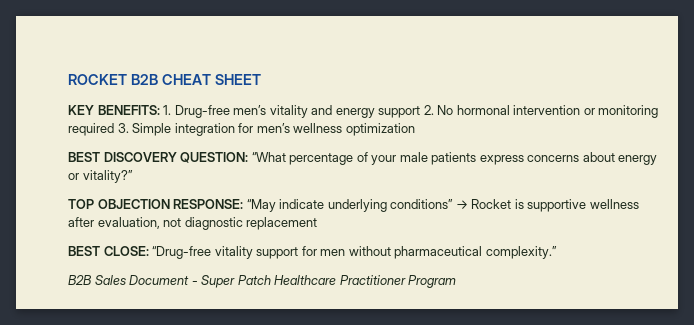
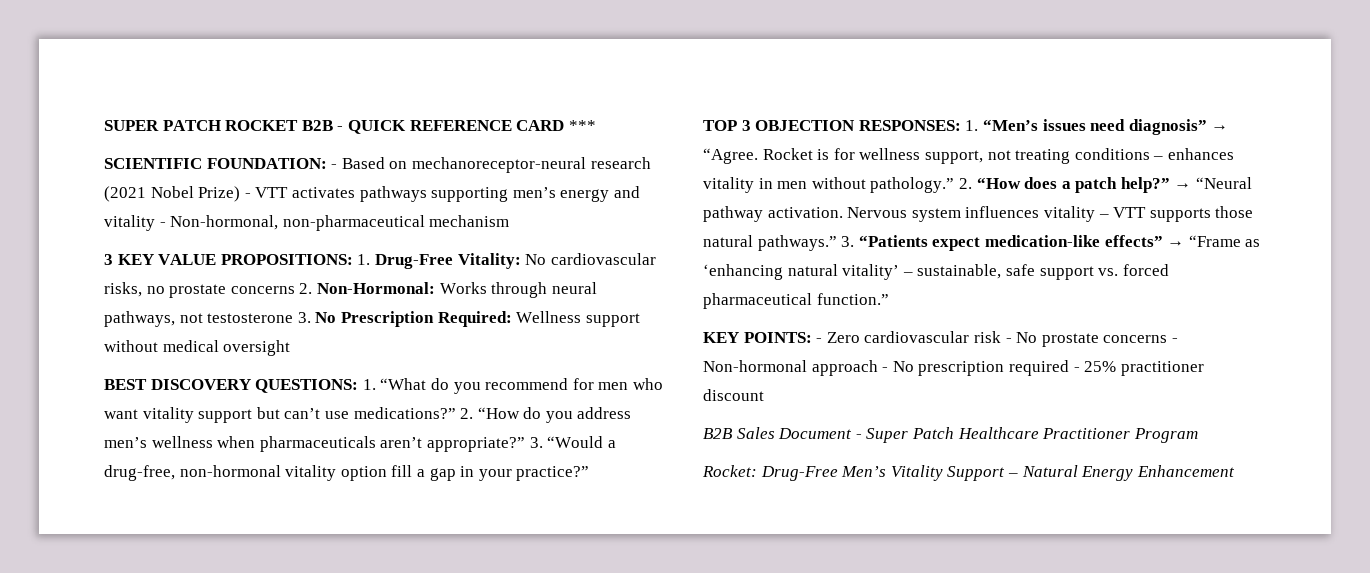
- ROCKET B2B CHEAT SHEET
- KEY BENEFITS: 1. Drug-free men’s vitality and energy support 2. No hormonal intervention or monitoring required 3. Simple integration for men’s wellness optimization
- BEST DISCOVERY QUESTION: “What percentage of your male patients express concerns about energy or vitality?”
- TOP OBJECTION RESPONSE: “May indicate underlying conditions” → Rocket is supportive wellness after evaluation, not diagnostic replacement
- BEST CLOSE: “Drug-free vitality support for men without pharmaceutical complexity.”
+ SUPER PATCH ROCKET B2B - QUICK REFERENCE CARD ***
+ SCIENTIFIC FOUNDATION: - Based on mechanoreceptor-neural research (2021 Nobel Prize) - VTT activates pathways supporting men’s energy and vitality - Non-hormonal, non-pharmaceutical mechanism
+ 3 KEY VALUE PROPOSITIONS: 1. Drug-Free Vitality: No cardiovascular risks, no prostate concerns 2. Non-Hormonal: Works through neural pathways, not testosterone 3. No Prescription Required: Wellness support without medical oversight
+ BEST DISCOVERY QUESTIONS: 1. “What do you recommend for men who want vitality support but can’t use medications?” 2. “How do you address men’s wellness when pharmaceuticals aren’t appropriate?” 3. “Would a drug-free, non-hormonal vitality option fill a gap in your practice?”
+ TOP 3 OBJECTION RESPONSES: 1. “Men’s issues need diagnosis” → “Agree. Rocket is for wellness support, not treating conditions – enhances vitality in men without pathology.” 2. “How does a patch help?” → “Neural pathway activation. Nervous system influences vitality – VTT supports those natural pathways.” 3. “Patients expect medication-like effects” → “Frame as ‘enhancing natural vitality’ – sustainable, safe support vs. forced pharmaceutical function.”
+ KEY POINTS: - Zero cardiovascular risk - No prostate concerns - Non-hormonal approach - No prescription required - 25% practitioner discount
+ Rocket: Drug-Free Men’s Vitality Support – Natural Energy Enhancement

